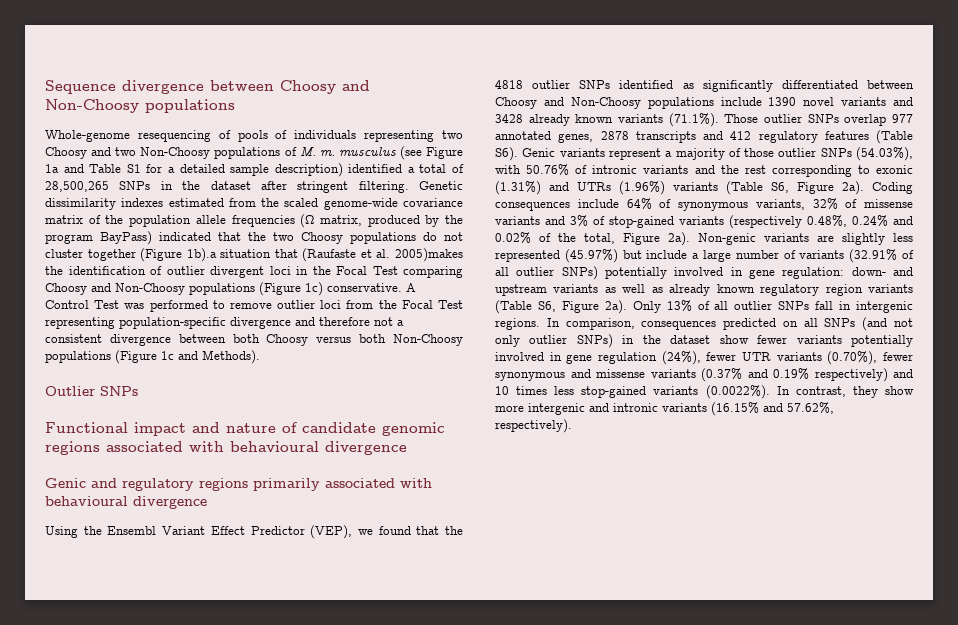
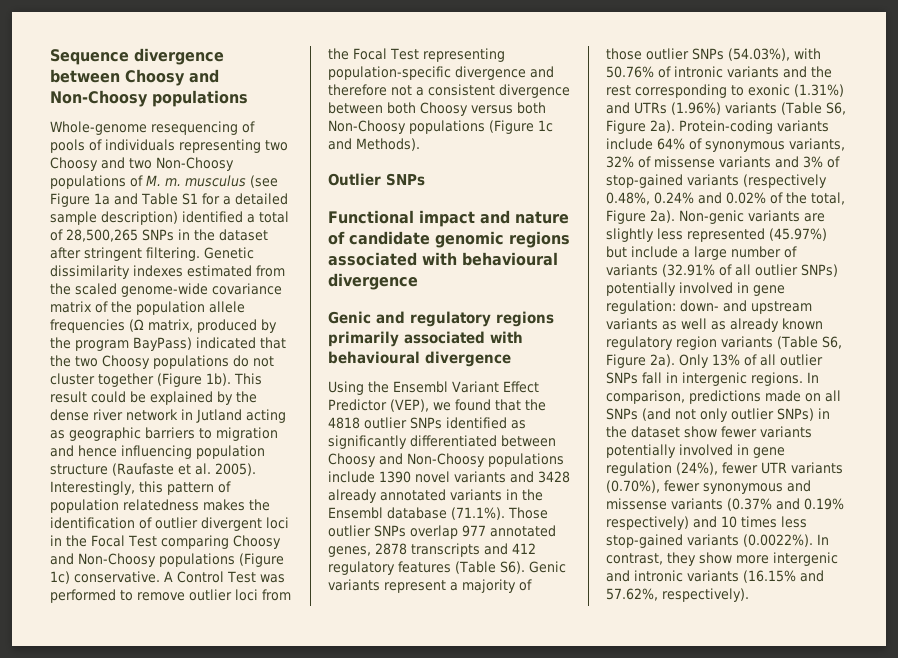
- Genetic dissimilarity indexes estimated from the scaled genome-wide covariance matrix of the population allele frequencies (Ω matrix, produced by the program BayPass) indicated that the two Choosy populations do not cluster together (Figure 1b).a situation that (Raufaste et al. 2005)makes the identification of outlier divergent loci in the Focal Test comparing Choosy and Non-Choosy populations (Figure 1c) conservative.
+ Genetic dissimilarity indexes estimated from the scaled genome-wide covariance matrix of the population allele frequencies (Ω matrix, produced by the program BayPass) indicated that the two Choosy populations do not cluster together (Figure 1b). This result could be explained by the dense river network in Jutland acting as geographic barriers to migration and hence influencing population structure (Raufaste et al. 2005). Interestingly, this pattern of population relatedness makes the identification of outlier divergent loci in the Focal Test comparing Choosy and Non-Choosy populations (Figure 1c) conservative.
- Using the Ensembl Variant Effect Predictor (VEP), we found that the 4818 outlier SNPs identified as significantly differentiated between Choosy and Non-Choosy populations include 1390 novel variants and 3428 already known variants (71.1%). Those outlier SNPs overlap 977 annotated genes, 2878 transcripts and 412 regulatory features (Table S6). Genic variants represent a majority of those outlier SNPs (54.03%), with 50.76% of intronic variants and the rest corresponding to exonic (1.31%) and UTRs (1.96%) variants (Table S6, Figure 2a).
+ Using the Ensembl Variant Effect Predictor (VEP), we found that the 4818 outlier SNPs identified as significantly differentiated between Choosy and Non-Choosy populations include 1390 novel variants and 3428 already annotated variants in the Ensembl database (71.1%). Those outlier SNPs overlap 977 annotated genes, 2878 transcripts and 412 regulatory features (Table S6). Genic variants represent a majority of those outlier SNPs (54.03%), with 50.76% of intronic variants and the rest corresponding to exonic (1.31%) and UTRs (1.96%) variants (Table S6, Figure 2a).
- Coding consequences include 64% of synonymous variants, 32% of missense variants and 3% of stop-gained variants (respectively 0.48%, 0.24% and 0.02% of the total, Figure 2a).
+ Protein-coding variants include 64% of synonymous variants, 32% of missense variants and 3% of stop-gained variants (respectively 0.48%, 0.24% and 0.02% of the total, Figure 2a).
- In comparison, consequences predicted on all SNPs (and not only outlier SNPs) in the dataset show fewer variants potentially involved in gene regulation (24%), fewer UTR variants (0.70%), fewer synonymous and missense variants (0.37% and 0.19% respectively) and 10 times less stop-gained variants (0.0022%). In contrast, they show more intergenic and intronic variants (16.15% and 57.62%, respectively).
+ In comparison, predictions made on all SNPs (and not only outlier SNPs) in the dataset show fewer variants potentially involved in gene regulation (24%), fewer UTR variants (0.70%), fewer synonymous and missense variants (0.37% and 0.19% respectively) and 10 times less stop-gained variants (0.0022%). In contrast, they show more intergenic and intronic variants (16.15% and 57.62%, respectively).

